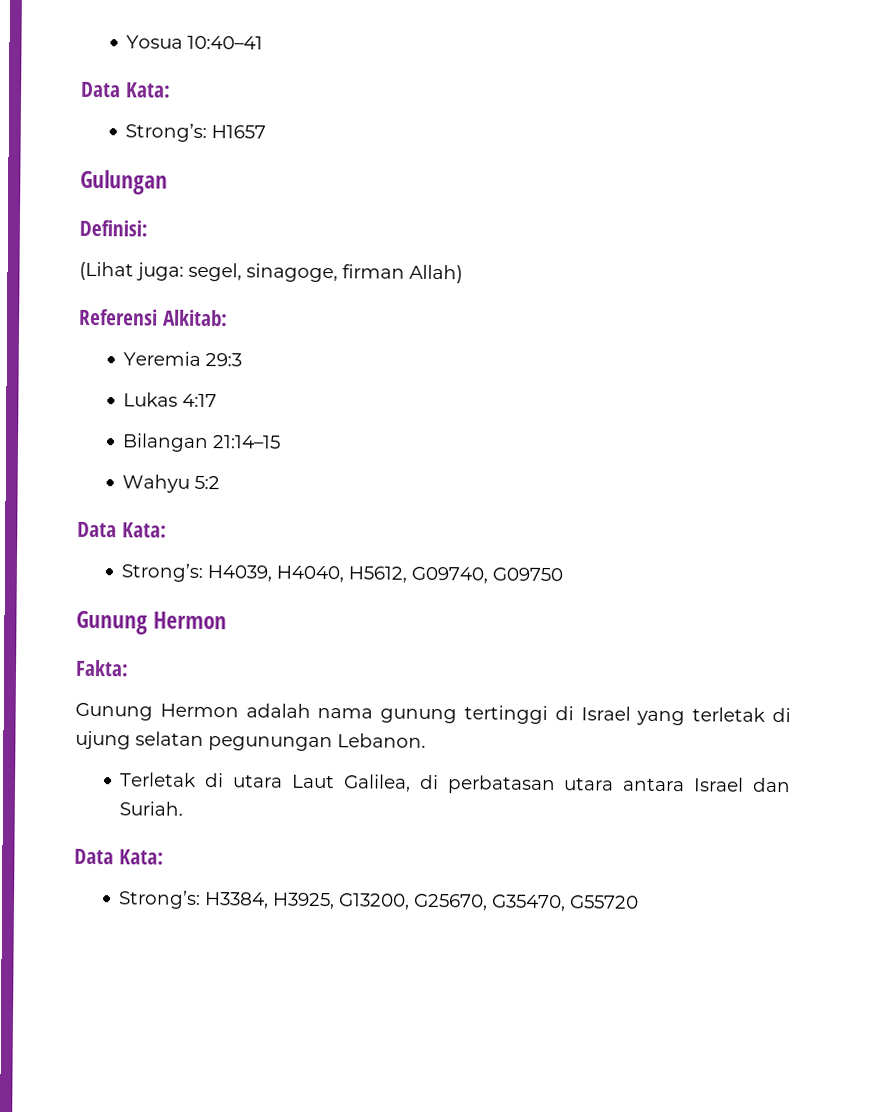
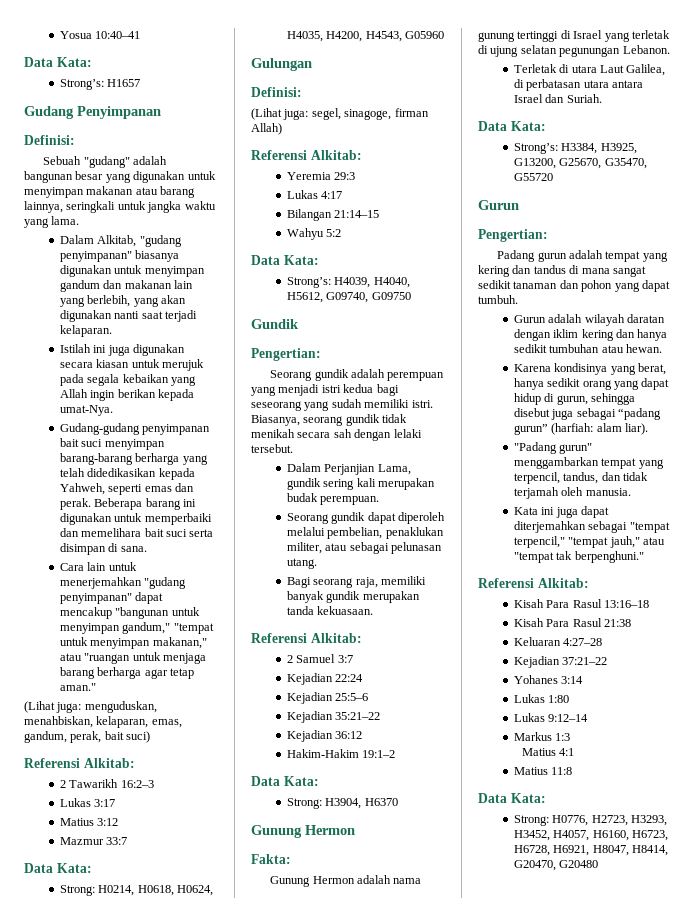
+ Gudang Penyimpanan
+ Definisi:
+ Sebuah "gudang" adalah bangunan besar yang digunakan untuk menyimpan makanan atau barang lainnya, seringkali untuk jangka waktu yang lama.
+ Dalam Alkitab, "gudang penyimpanan" biasanya digunakan untuk menyimpan gandum dan makanan lain yang berlebih, yang akan digunakan nanti saat terjadi kelaparan.
+ Istilah ini juga digunakan secara kiasan untuk merujuk pada segala kebaikan yang Allah ingin berikan kepada umat-Nya.
+ Gudang-gudang penyimpanan bait suci menyimpan barang-barang berharga yang telah didedikasikan kepada Yahweh, seperti emas dan perak. Beberapa barang ini digunakan untuk memperbaiki dan memelihara bait suci serta disimpan di sana.
+ Cara lain untuk menerjemahkan "gudang penyimpanan" dapat mencakup "bangunan untuk menyimpan gandum," "tempat untuk menyimpan makanan," atau "ruangan untuk menjaga barang berharga agar tetap aman."
+ (Lihat juga: menguduskan, menahbiskan, kelaparan, emas, gandum, perak, bait suci)
+ Referensi Alkitab:
+ 2 Tawarikh 16:2–3
+ Lukas 3:17
+ Matius 3:12
+ Mazmur 33:7
+ Data Kata:
+ Strong: H0214, H0618, H0624, H4035, H4200, H4543, G05960
+ Gundik
+ Pengertian:
+ Seorang gundik adalah perempuan yang menjadi istri kedua bagi seseorang yang sudah memiliki istri. Biasanya, seorang gundik tidak menikah secara sah dengan lelaki tersebut.
+ Dalam Perjanjian Lama, gundik sering kali merupakan budak perempuan.
+ Seorang gundik dapat diperoleh melalui pembelian, penaklukan militer, atau sebagai pelunasan utang.
+ Bagi seorang raja, memiliki banyak gundik merupakan tanda kekuasaan.
+ Referensi Alkitab:
+ 2 Samuel 3:7
+ Kejadian 22:24
+ Kejadian 25:5–6
+ Kejadian 35:21–22
+ Kejadian 36:12
+ Hakim-Hakim 19:1–2
+ Data Kata:
+ Strong: H3904, H6370
  Strong’s: H3384, H3925, G13200, G25670, G35470, G55720
+ Gurun
+ Pengertian:
+ Padang gurun adalah tempat yang kering dan tandus di mana sangat sedikit tanaman dan pohon yang dapat tumbuh.
+ Gurun adalah wilayah daratan dengan iklim kering dan hanya sedikit tumbuhan atau hewan.
+ Karena kondisinya yang berat, hanya sedikit orang yang dapat hidup di gurun, sehingga disebut juga sebagai “padang gurun” (harfiah: alam liar).
+ "Padang gurun" menggambarkan tempat yang terpencil, tandus, dan tidak terjamah oleh manusia.
+ Kata ini juga dapat diterjemahkan sebagai "tempat terpencil," "tempat jauh," atau "tempat tak berpenghuni."
+ Referensi Alkitab:
+ Kisah Para Rasul 13:16–18
+ Kisah Para Rasul 21:38
+ Keluaran 4:27–28
+ Kejadian 37:21–22
+ Yohanes 3:14
+ Lukas 1:80
+ Lukas 9:12–14
+ Markus 1:3
+ Matius 4:1
+ Matius 11:8
+ Data Kata:
+ Strong: H0776, H2723, H3293, H3452, H4057, H6160, H6723, H6728, H6921, H8047, H8414, G20470, G20480

